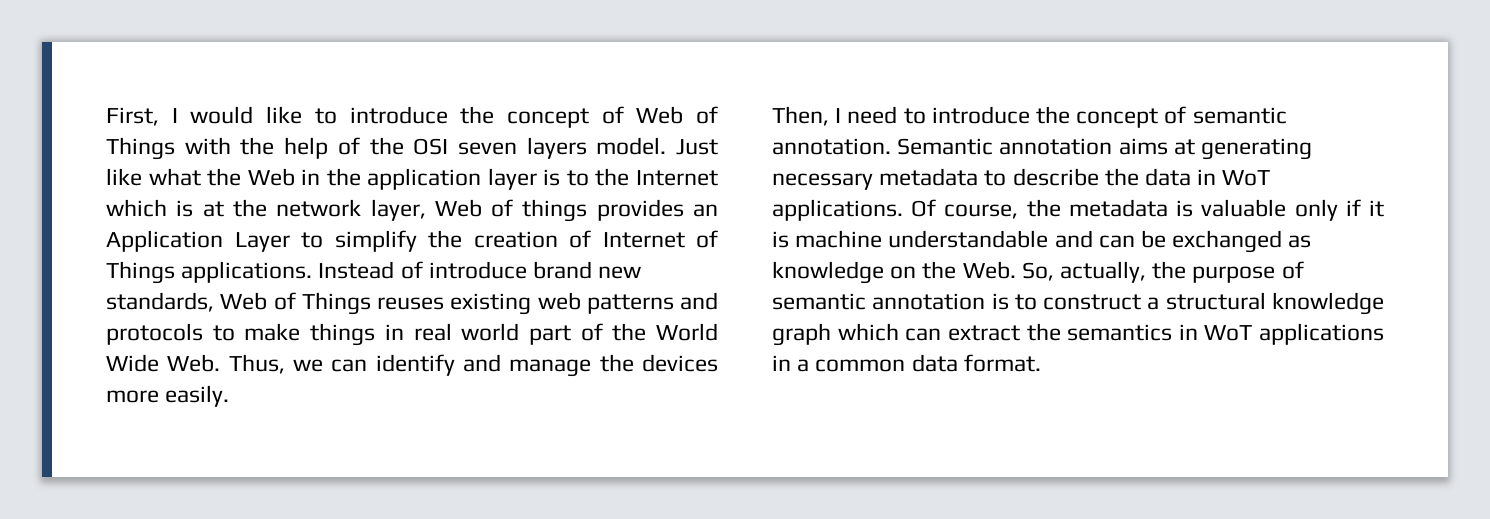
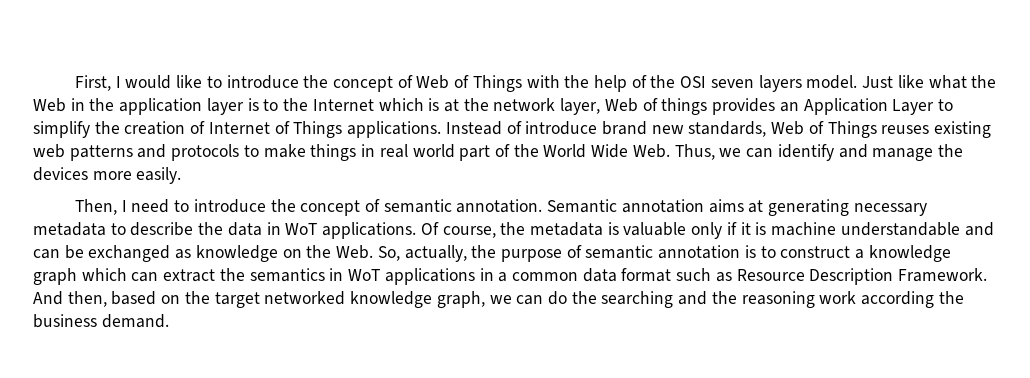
- Of course, the metadata is valuable only if it is machine understandable and can be exchanged as knowledge on the Web. So, actually, the purpose of semantic annotation is to construct a structural knowledge graph which can extract the semantics in WoT applications in a common data format.
+ Of course, the metadata is valuable only if it is machine understandable and can be exchanged as knowledge on the Web. So, actually, the purpose of semantic annotation is to construct a knowledge graph which can extract the semantics in WoT applications in a common data format such as Resource Description Framework. And then, based on the target networked knowledge graph, we can do the searching and the reasoning work according the business demand.

